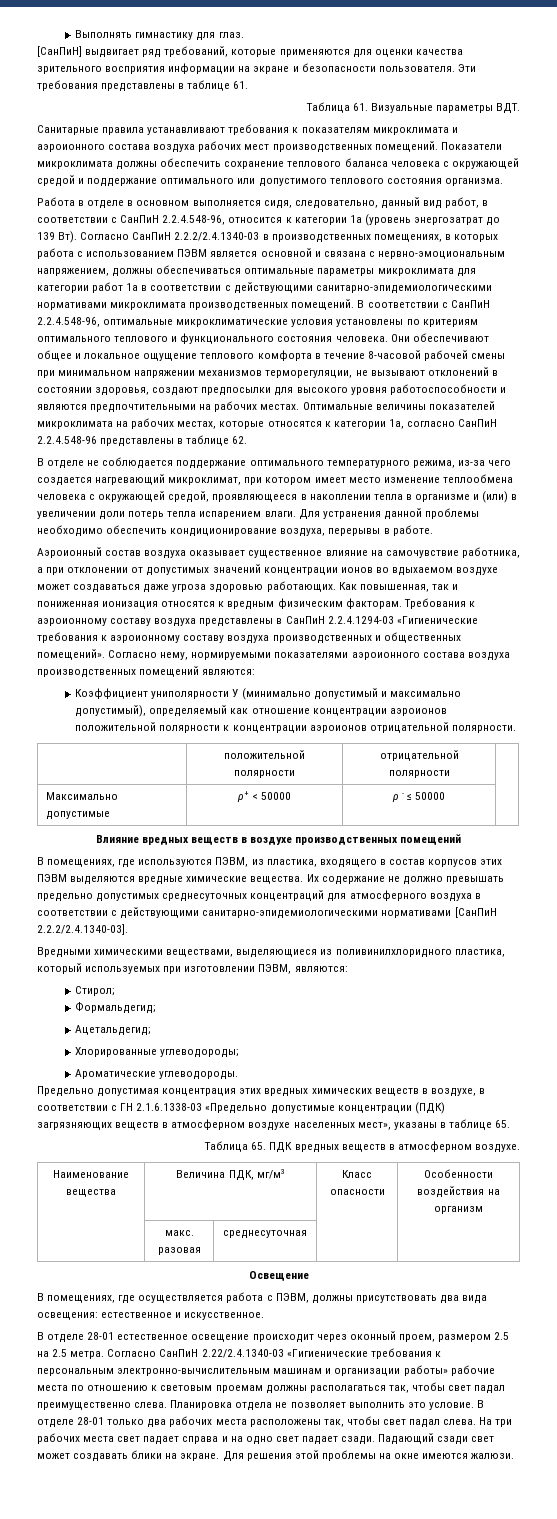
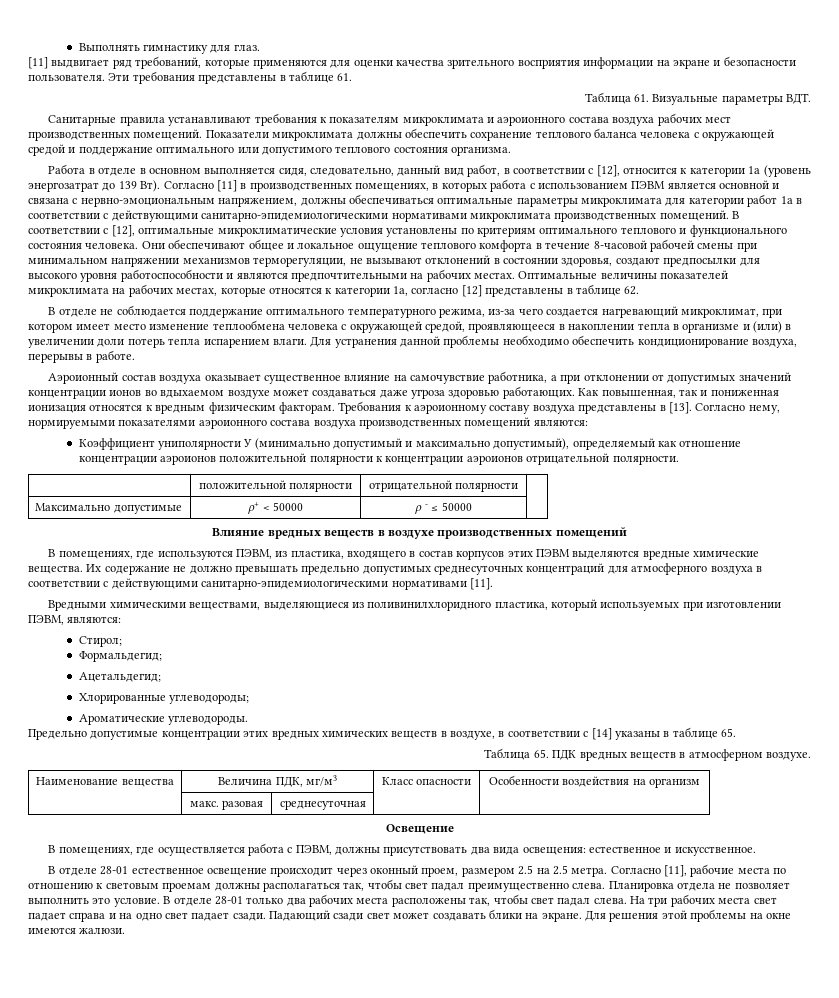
- [СанПиН] выдвигает ряд требований, которые применяются для оценки качества зрительного восприятия информации на экране и безопасности пользователя.
+ [11] выдвигает ряд требований, которые применяются для оценки качества зрительного восприятия информации на экране и безопасности пользователя.
- Работа в отделе в основном выполняется сидя, следовательно, данный вид работ, в соответствии с СанПиН 2.2.4.548-96, относится к категории 1a (уровень энергозатрат до 139 Вт). Согласно СанПиН 2.2.2/2.4.1340-03 в производственных помещениях, в которых работа с использованием ПЭВМ является основной и связана с нервно-эмоциональным напряжением, должны обеспечиваться оптимальные параметры микроклимата для категории работ 1а в соответствии с действующими санитарно-эпидемиологическими нормативами микроклимата производственных помещений.
+ Работа в отделе в основном выполняется сидя, следовательно, данный вид работ, в соответствии с [12], относится к категории 1a (уровень энергозатрат до 139 Вт). Согласно [11] в производственных помещениях, в которых работа с использованием ПЭВМ является основной и связана с нервно-эмоциональным напряжением, должны обеспечиваться оптимальные параметры микроклимата для категории работ 1а в соответствии с действующими санитарно-эпидемиологическими нормативами микроклимата производственных помещений.
- В соответствии с СанПиН 2.2.4.548-96, оптимальные микроклиматические условия установлены по критериям оптимального теплового и функционального состояния человека.
+ В соответствии с [12], оптимальные микроклиматические условия установлены по критериям оптимального теплового и функционального состояния человека.
- Оптимальные величины показателей микроклимата на рабочих местах, которые относятся к категории 1a, согласно СанПиН 2.2.4.548-96 представлены в таблице 62.
+ Оптимальные величины показателей микроклимата на рабочих местах, которые относятся к категории 1a, согласно [12] представлены в таблице 62.
- Требования к аэроионному составу воздуха представлены в СанПиН 2.2.4.1294-03 «Гигиенические требования к аэроионному составу воздуха производственных и общественных помещений».
+ Требования к аэроионному составу воздуха представлены в [13].
- Их содержание не должно превышать предельно допустимых среднесуточных концентраций для атмосферного воздуха в соответствии с действующими санитарно-эпидемиологическими нормативами [СанПиН 2.2.2/2.4.1340-03].
+ Их содержание не должно превышать предельно допустимых среднесуточных концентраций для атмосферного воздуха в соответствии с действующими санитарно-эпидемиологическими нормативами [11].
- Предельно допустимая концентрация этих вредных химических веществ в воздухе, в соответствии с ГН 2.1.6.1338-03 «Предельно допустимые концентрации (ПДК) загрязняющих веществ в атмосферном воздухе населенных мест», указаны в таблице 65.
+ Предельно допустимые концентрации этих вредных химических веществ в воздухе, в соответствии с [14] указаны в таблице 65.
- Согласно СанПиН 2.22/2.4.1340-03 «Гигиенические требования к персональным электронно-вычислительным машинам и организации работы» рабочие места по отношению к световым проемам должны располагаться так, чтобы свет падал преимущественно слева.
+ Согласно [11], рабочие места по отношению к световым проемам должны располагаться так, чтобы свет падал преимущественно слева.

